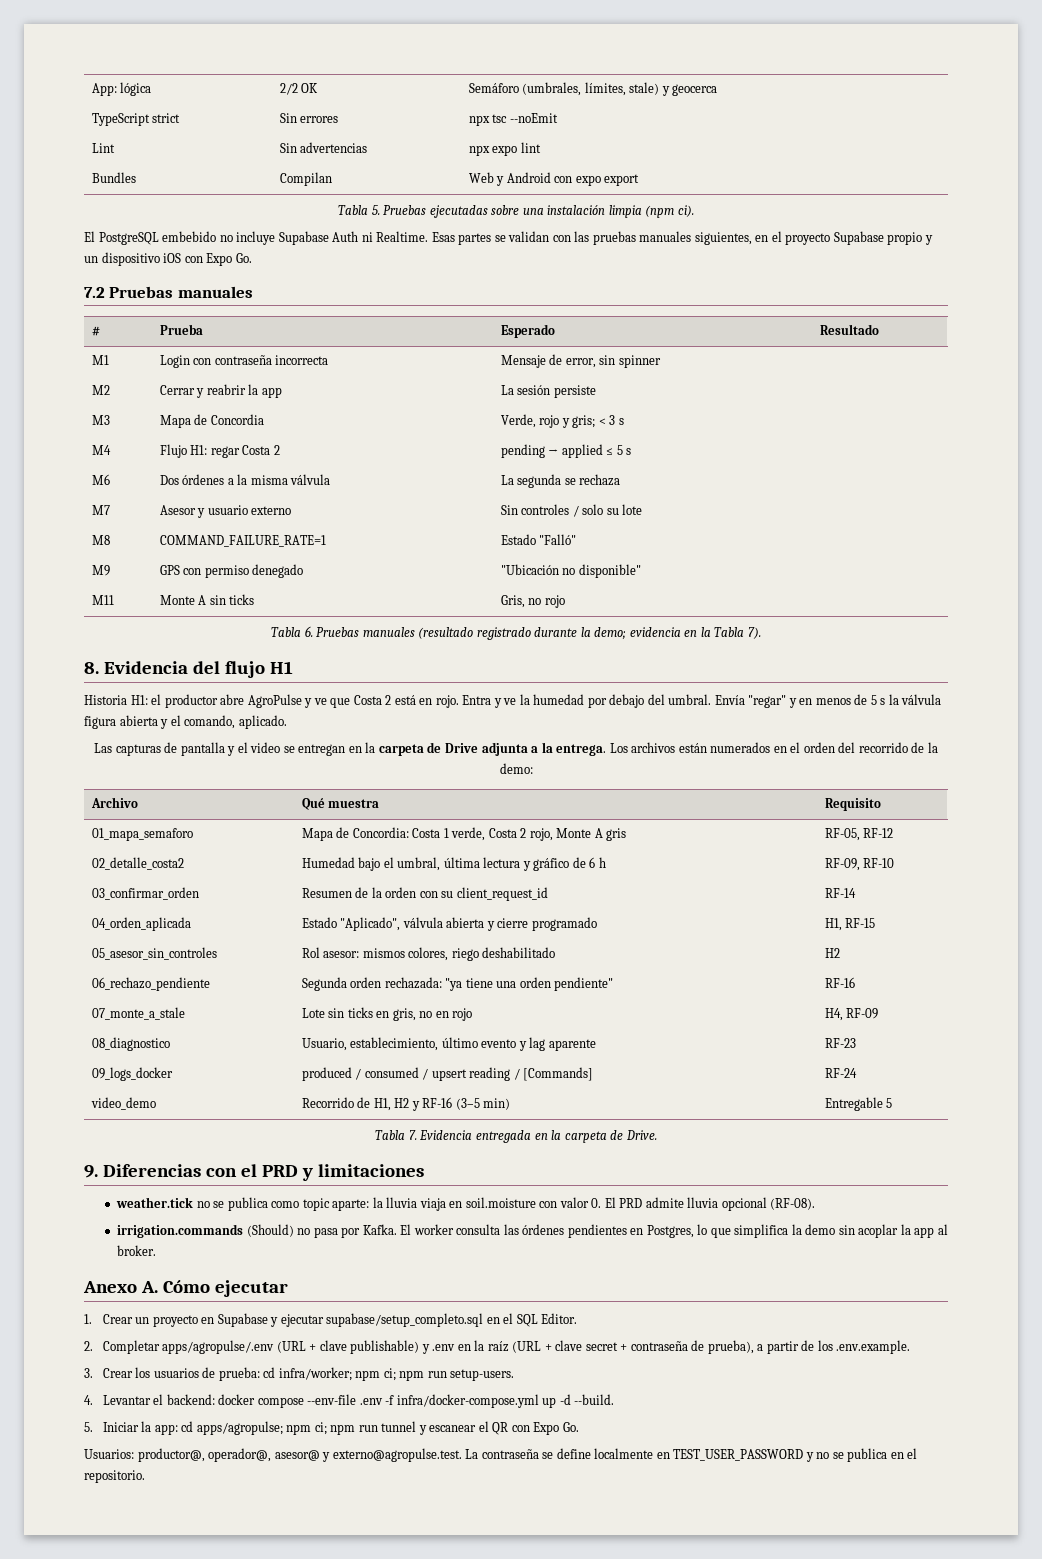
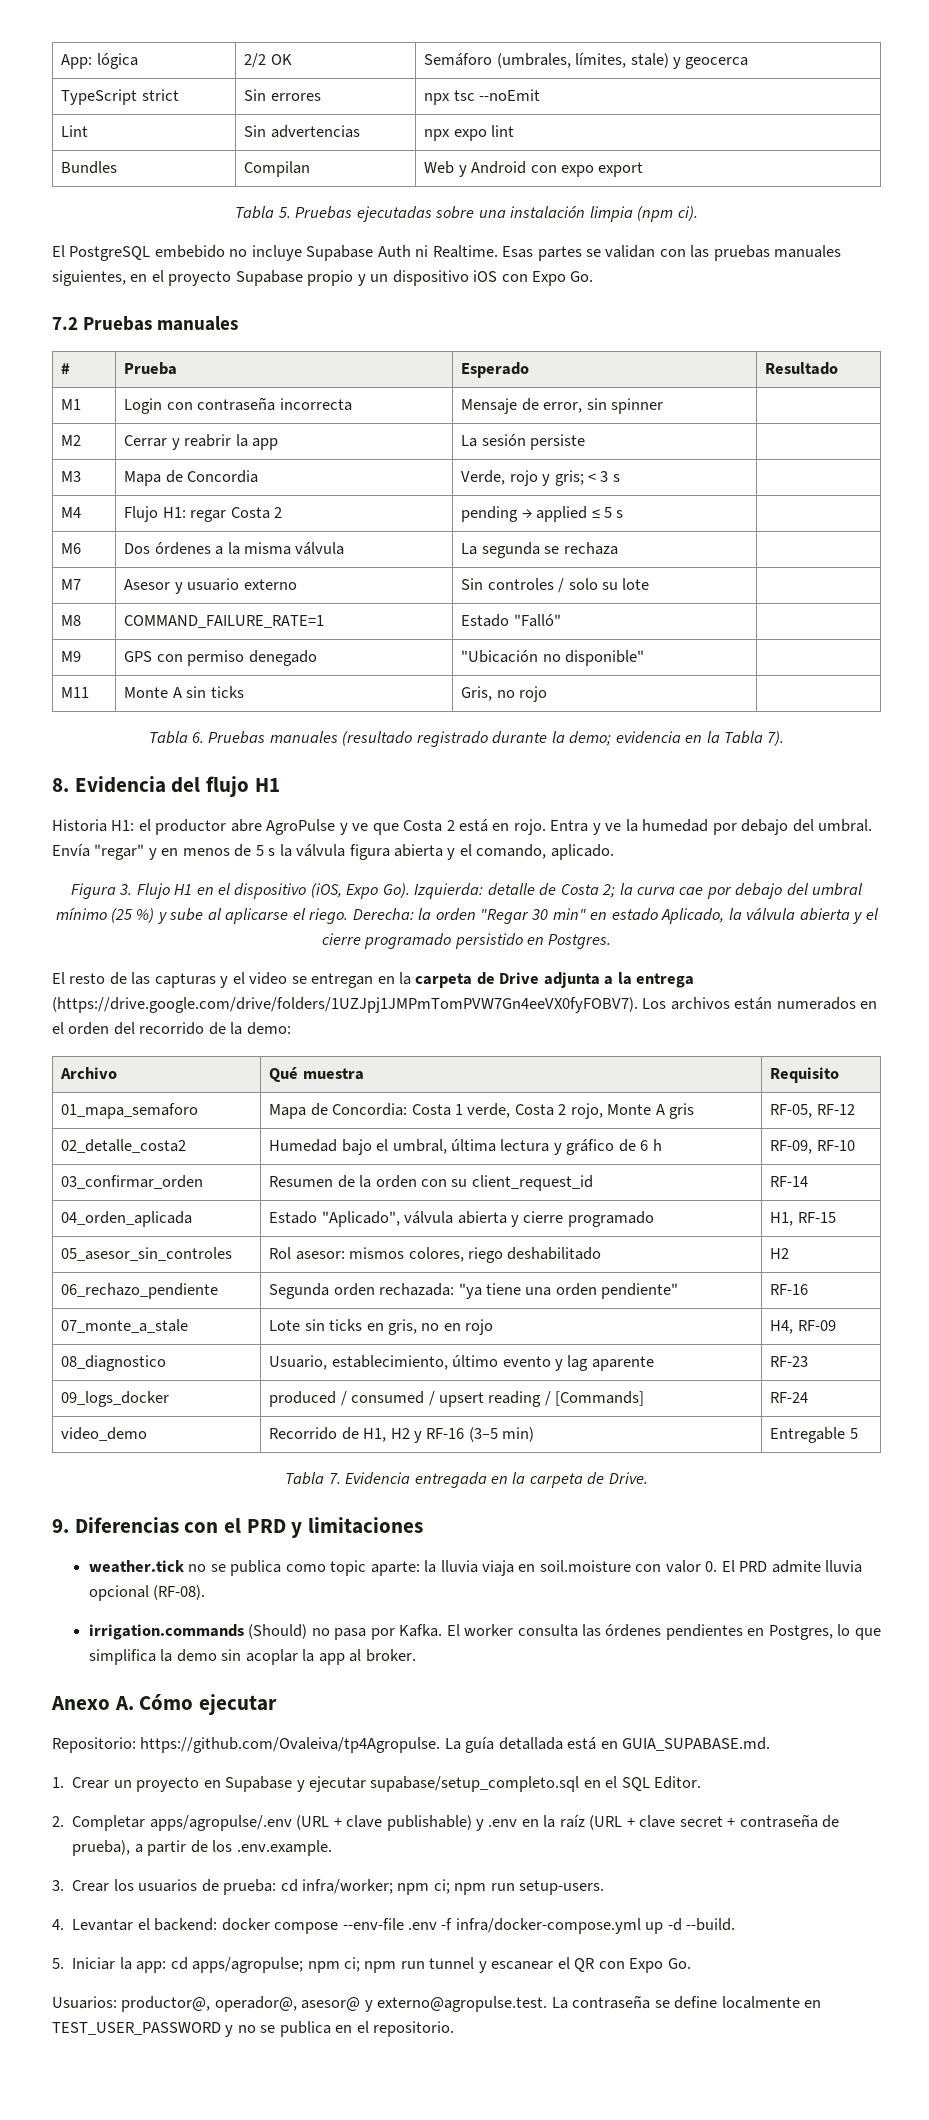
- Las capturas de pantalla y el video se entregan en la carpeta de Drive adjunta a la entrega. Los archivos están numerados en el orden del recorrido de la demo:
+ Figura 3. Flujo H1 en el dispositivo (iOS, Expo Go). Izquierda: detalle de Costa 2; la curva cae por debajo del umbral mínimo (25 %) y sube al aplicarse el riego. Derecha: la orden "Regar 30 min" en estado Aplicado, la válvula abierta y el cierre programado persistido en Postgres.
+ El resto de las capturas y el video se entregan en la carpeta de Drive adjunta a la entrega (https://drive.google.com/drive/folders/1UZJpj1JMPmTomPVW7Gn4eeVX0fyFOBV7). Los archivos están numerados en el orden del recorrido de la demo:
+ Repositorio: https://github.com/Ovaleiva/tp4Agropulse. La guía detallada está en GUIA_SUPABASE.md.

